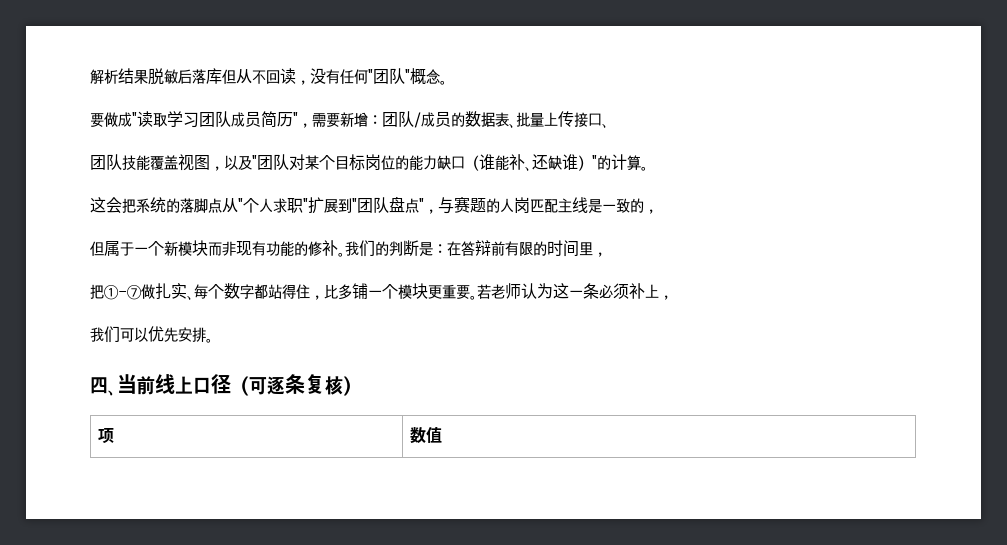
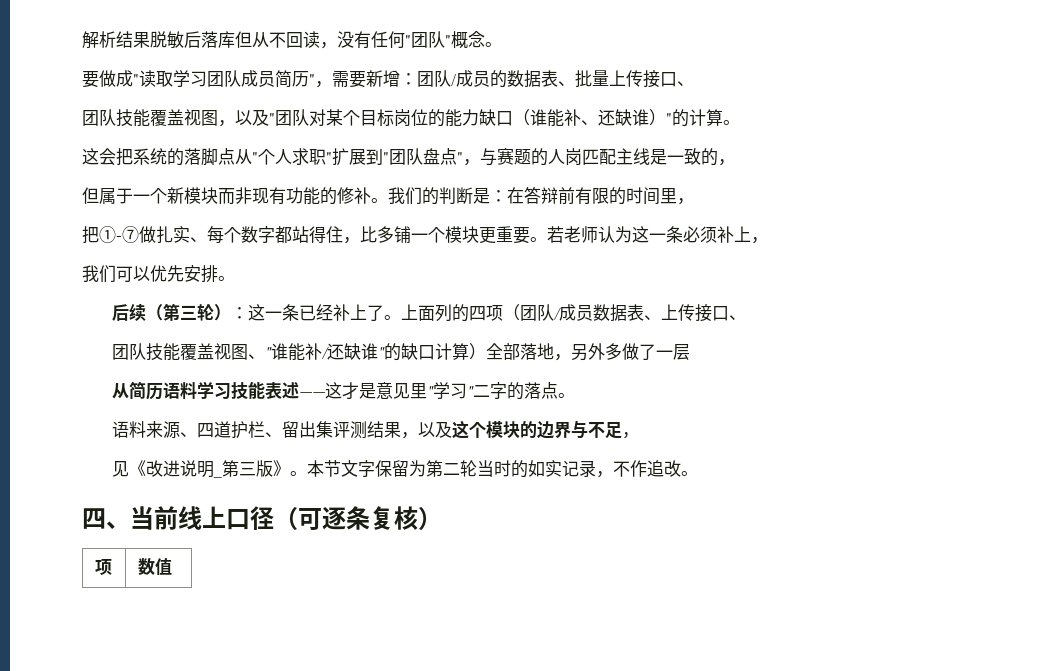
+ 后续（第三轮）：这一条已经补上了。上面列的四项（团队/成员数据表、上传接口、
+ 团队技能覆盖视图、"谁能补/还缺谁"的缺口计算）全部落地，另外多做了一层
+ 从简历语料学习技能表述——这才是意见里"学习"二字的落点。
+ 语料来源、四道护栏、留出集评测结果，以及这个模块的边界与不足，
+ 见《改进说明_第三版》。本节文字保留为第二轮当时的如实记录，不作追改。

